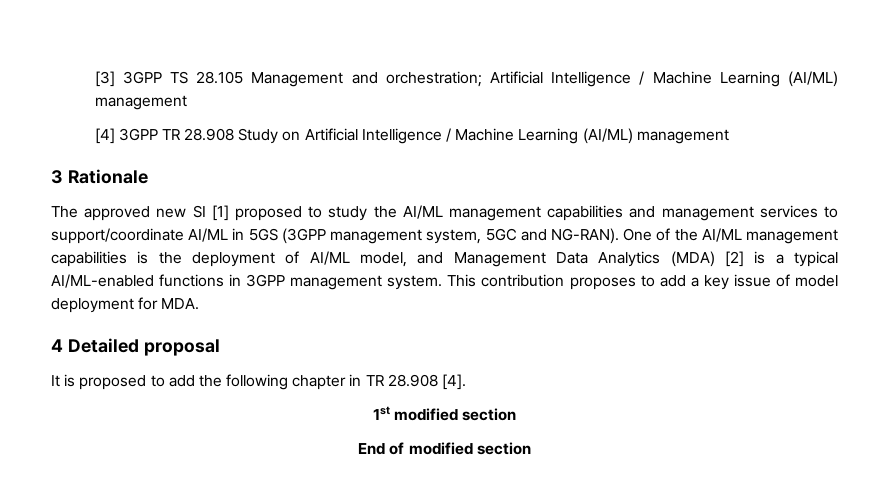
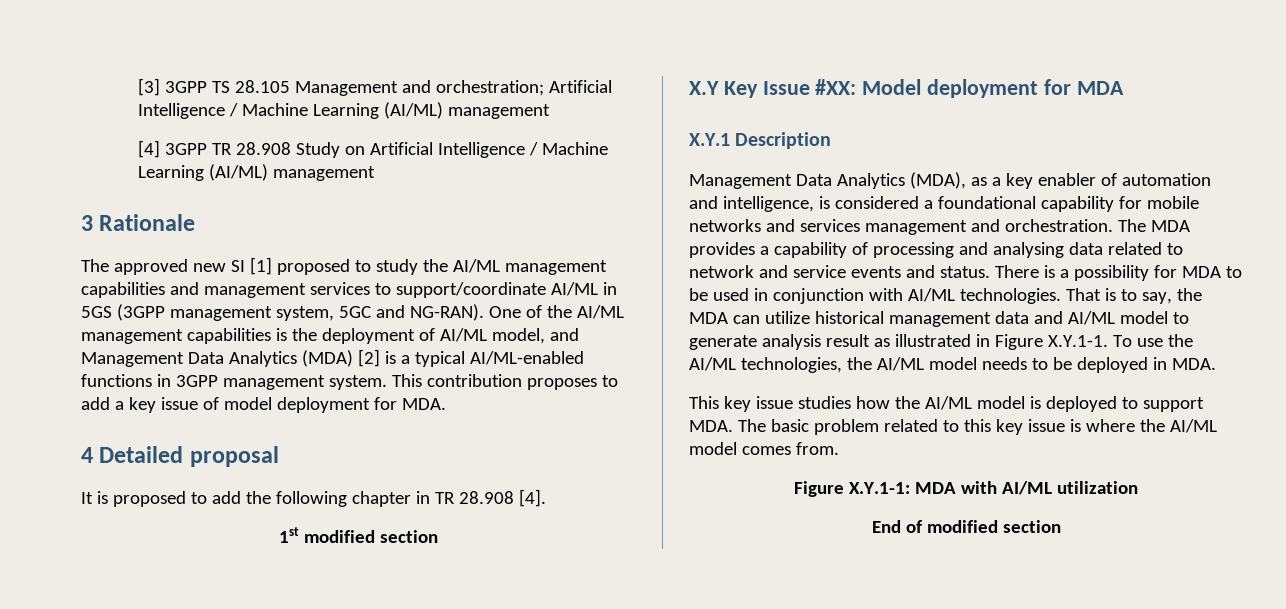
+ X.Y Key Issue #XX: Model deployment for MDA
+ X.Y.1 Description
+ Management Data Analytics (MDA), as a key enabler of automation and intelligence, is considered a foundational capability for mobile networks and services management and orchestration. The MDA provides a capability of processing and analysing data related to network and service events and status. There is a possibility for MDA to be used in conjunction with AI/ML technologies. That is to say, the MDA can utilize historical management data and AI/ML model to generate analysis result as illustrated in Figure X.Y.1-1. To use the AI/ML technologies, the AI/ML model needs to be deployed in MDA.
+ This key issue studies how the AI/ML model is deployed to support MDA. The basic problem related to this key issue is where the AI/ML model comes from.
+ Figure X.Y.1-1: MDA with AI/ML utilization

